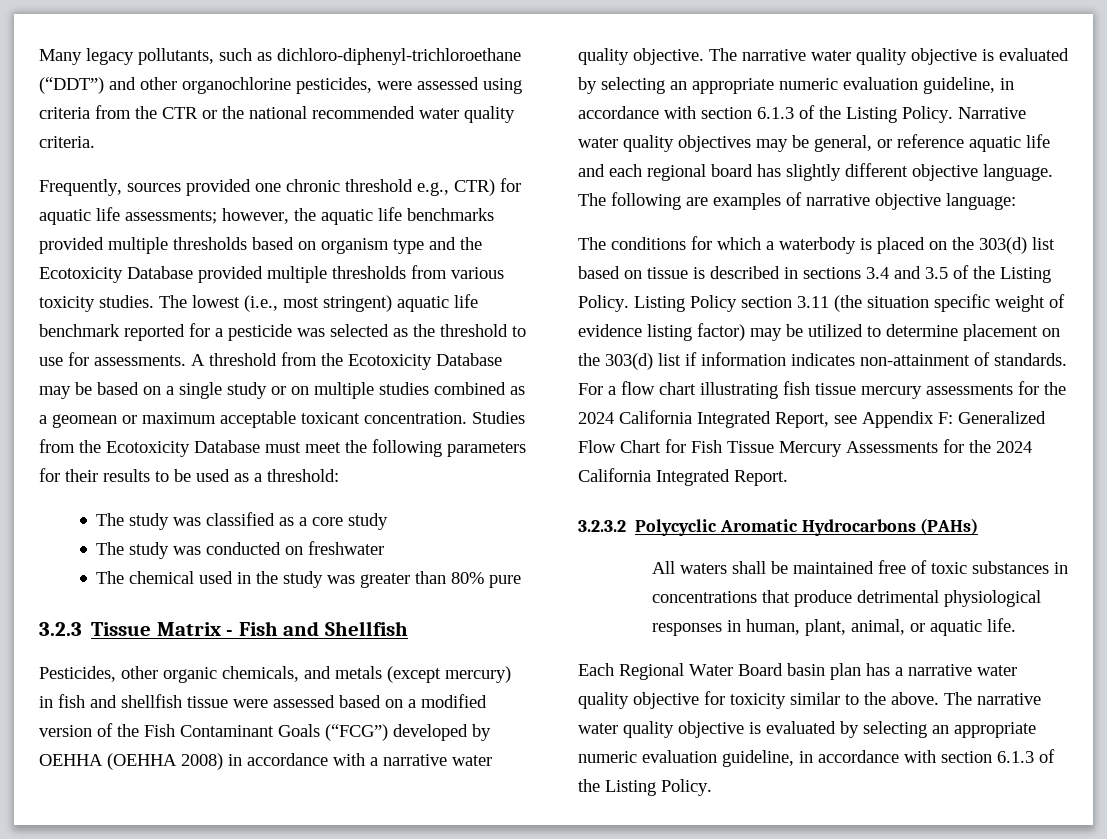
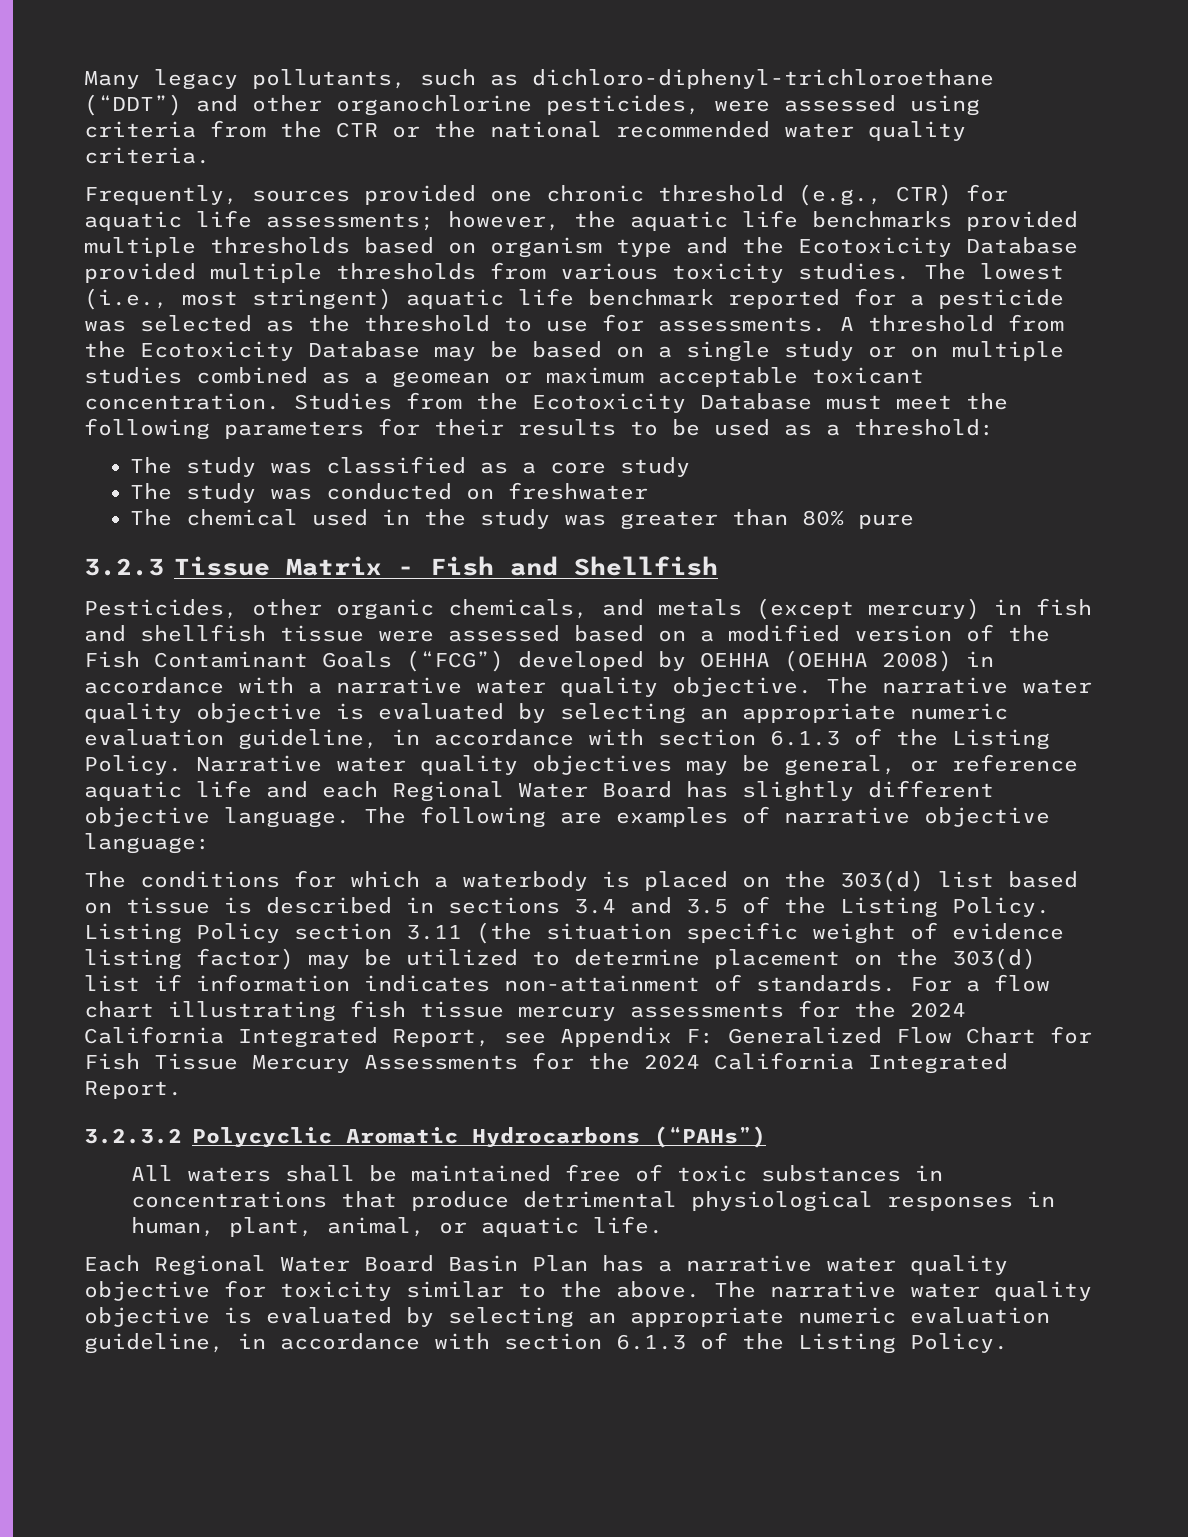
- Frequently, sources provided one chronic threshold e.g., CTR) for aquatic life assessments; however, the aquatic life benchmarks provided multiple thresholds based on organism type and the Ecotoxicity Database provided multiple thresholds from various toxicity studies.
+ Frequently, sources provided one chronic threshold (e.g., CTR) for aquatic life assessments; however, the aquatic life benchmarks provided multiple thresholds based on organism type and the Ecotoxicity Database provided multiple thresholds from various toxicity studies.
- Narrative water quality objectives may be general, or reference aquatic life and each regional board has slightly different objective language.
+ Narrative water quality objectives may be general, or reference aquatic life and each Regional Water Board has slightly different objective language.
- 3.2.3.2 Polycyclic Aromatic Hydrocarbons (PAHs)
+ 3.2.3.2 Polycyclic Aromatic Hydrocarbons (“PAHs”)
- Each Regional Water Board basin plan has a narrative water quality objective for toxicity similar to the above.
+ Each Regional Water Board Basin Plan has a narrative water quality objective for toxicity similar to the above.

